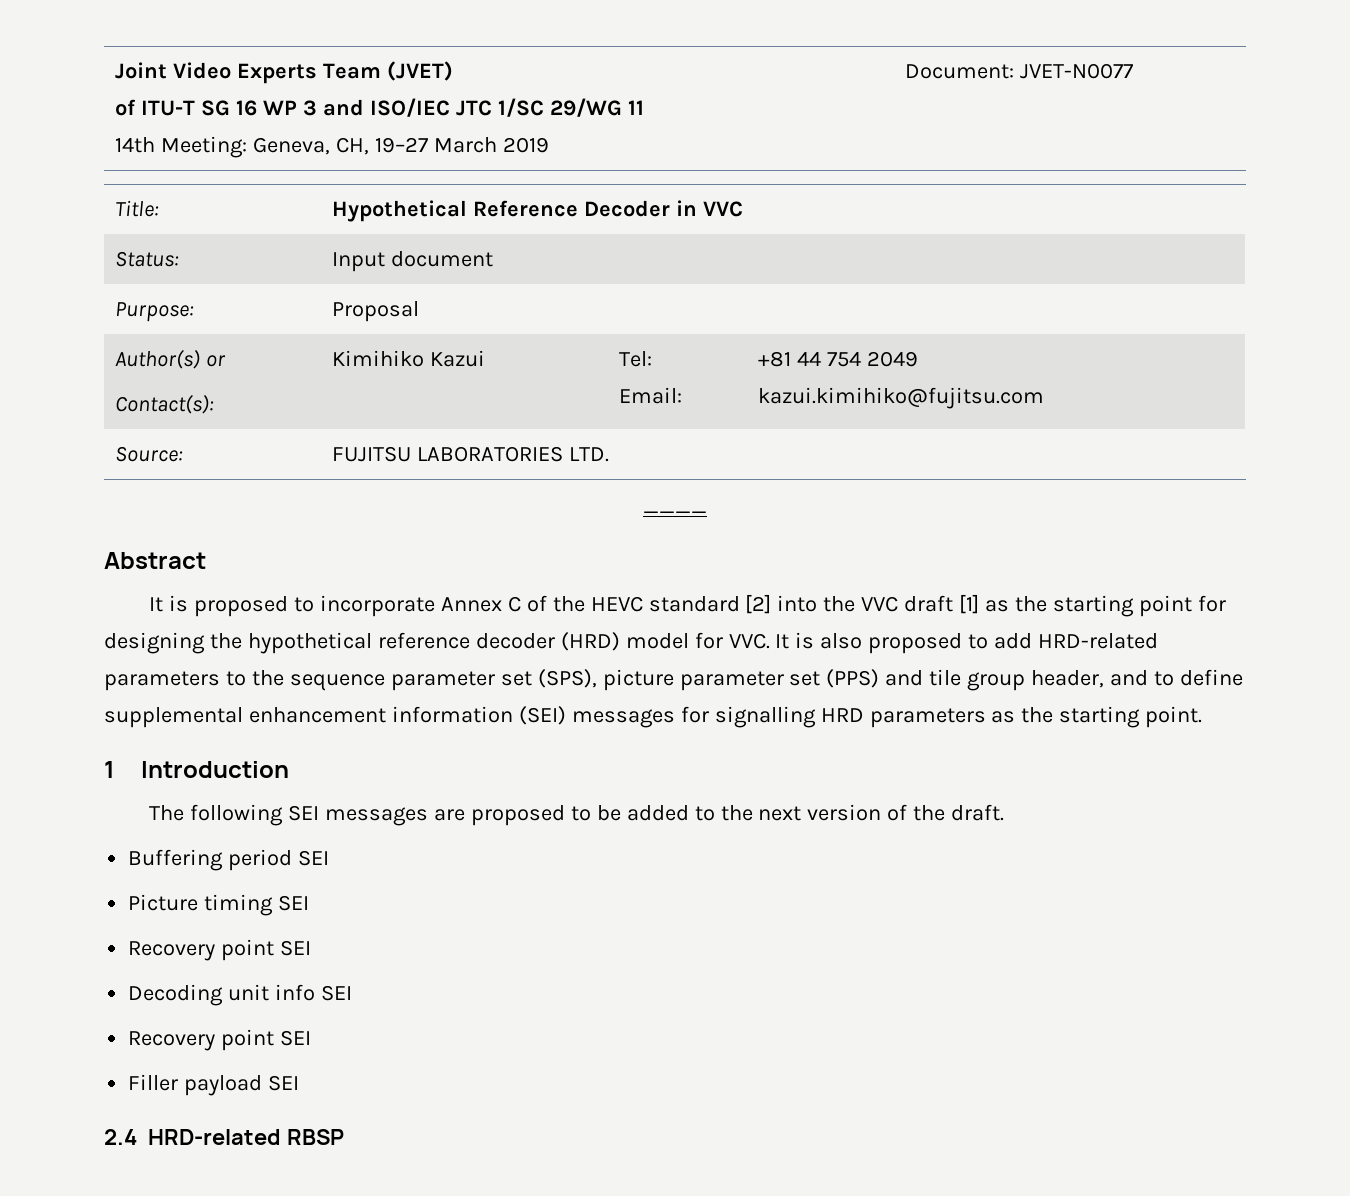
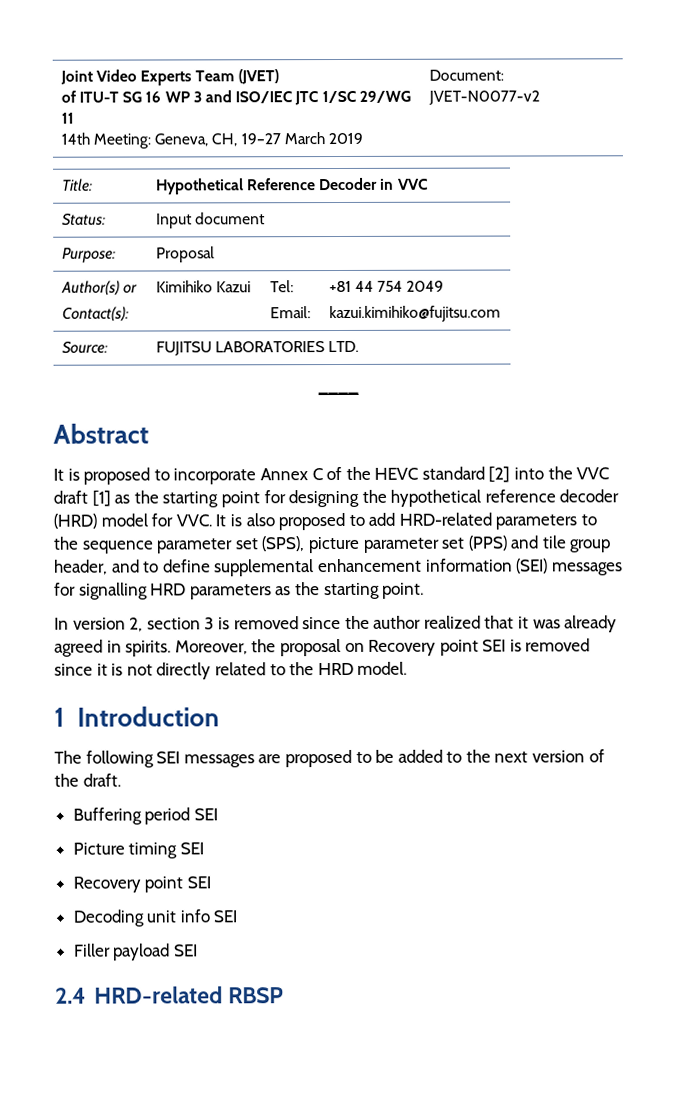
  Joint Video Experts Team (JVET)
  of ITU-T SG 16 WP 3 and ISO/IEC JTC 1/SC 29/WG 11
- 14th Meeting: Geneva, CH, 19–27 March 2019 | Document: JVET-N0077
+ 14th Meeting: Geneva, CH, 19–27 March 2019 | Document: JVET-N0077-v2
+ In version 2, section 3 is removed since the author realized that it was already agreed in spirits. Moreover, the proposal on Recovery point SEI is removed since it is not directly related to the HRD model.
  Decoding unit info SEI
- Recovery point SEI

